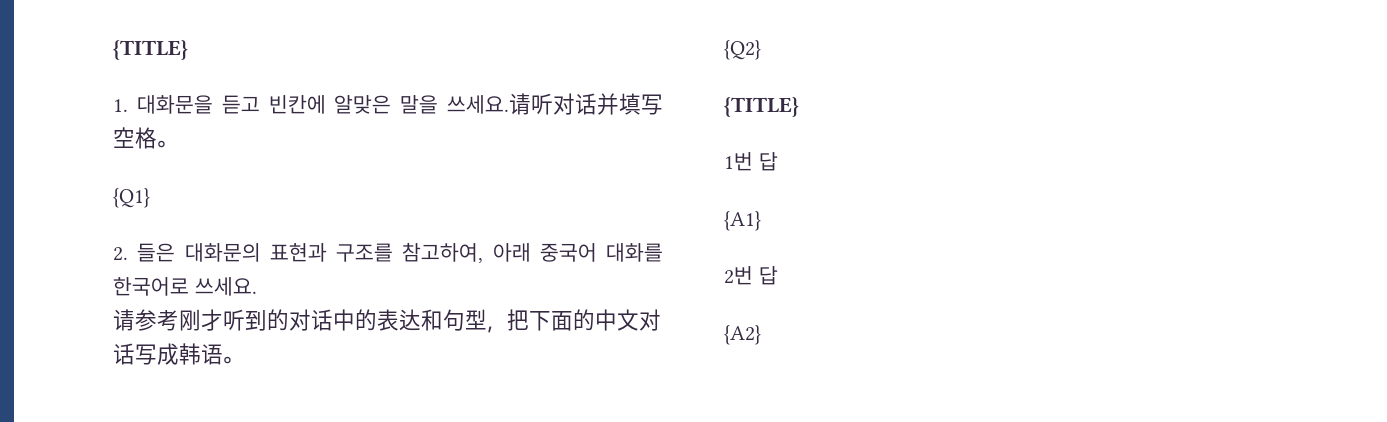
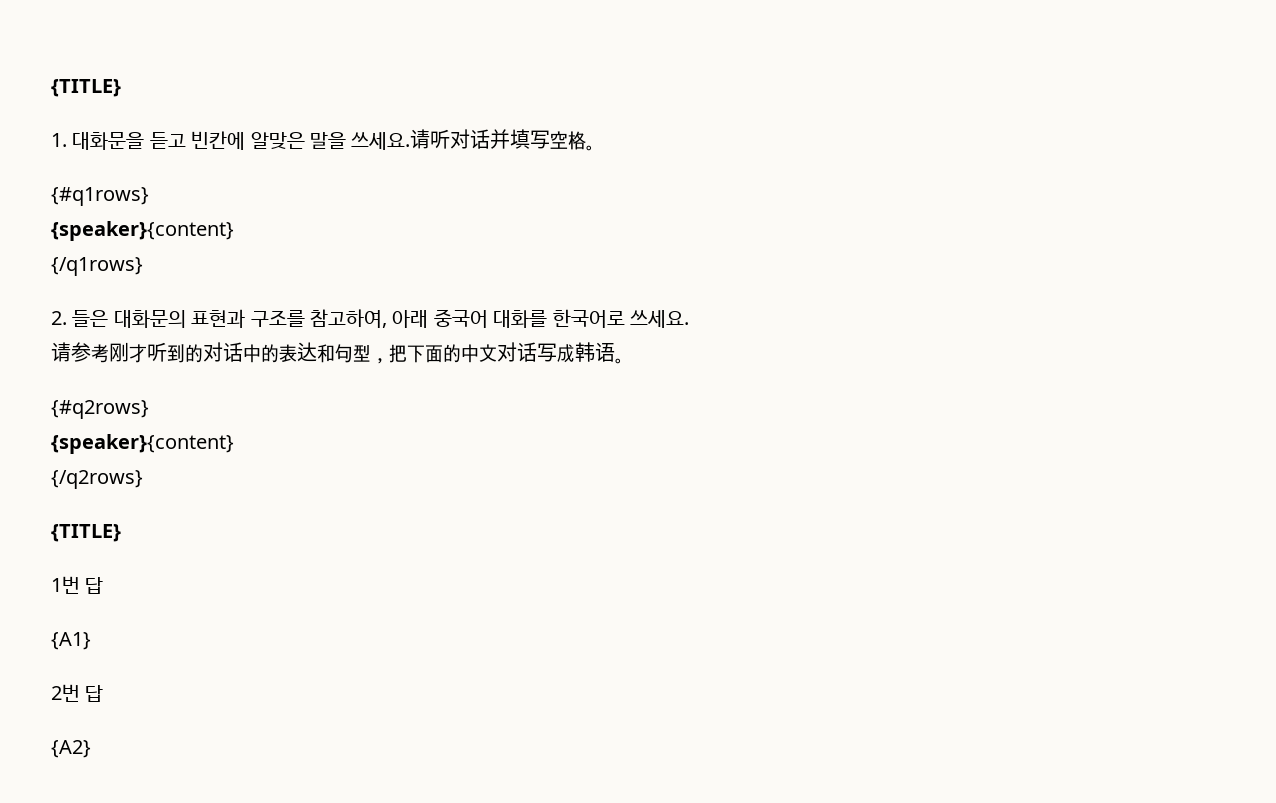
- {Q1}
+ {#q1rows}
+ {speaker}{content}
+ {/q1rows}
- {Q2}
+ {#q2rows}
+ {speaker}{content}
+ {/q2rows}

